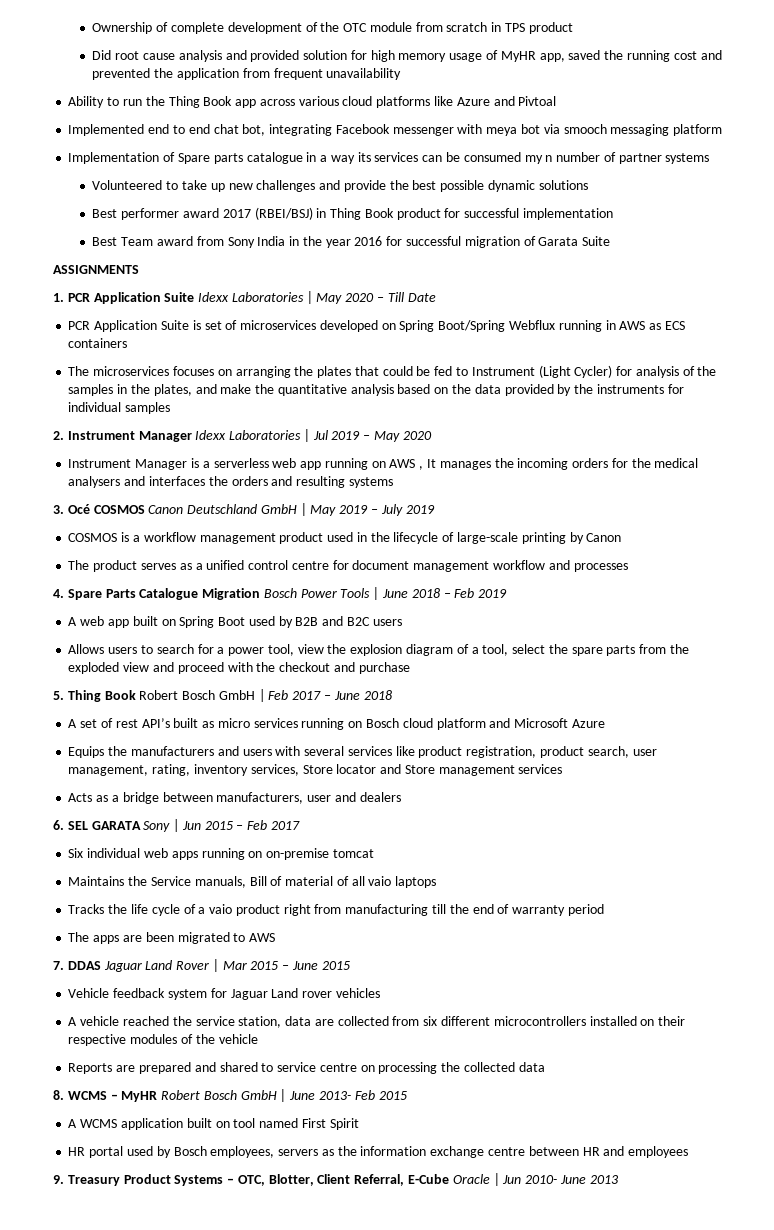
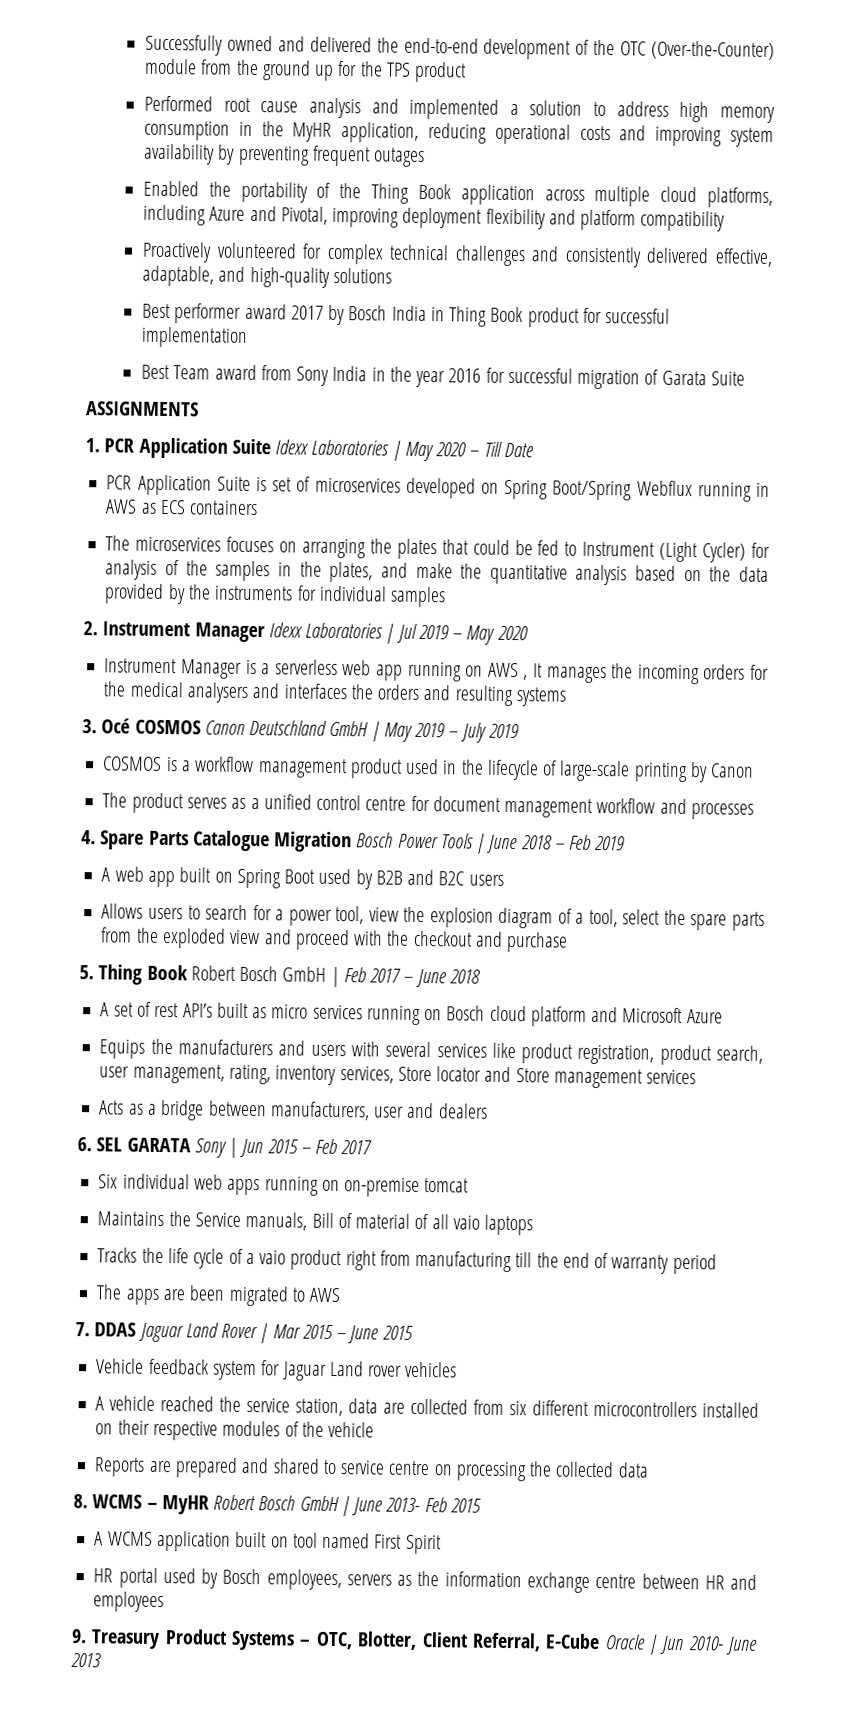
- Ownership of complete development of the OTC module from scratch in TPS product
+ Successfully owned and delivered the end-to-end development of the OTC (Over-the-Counter) module from the ground up for the TPS product
- Did root cause analysis and provided solution for high memory usage of MyHR app, saved the running cost and prevented the application from frequent unavailability
- Ability to run the Thing Book app across various cloud platforms like Azure and Pivtoal
- Implemented end to end chat bot, integrating Facebook messenger with meya bot via smooch messaging platform
- Implementation of Spare parts catalogue in a way its services can be consumed my n number of partner systems
- Volunteered to take up new challenges and provide the best possible dynamic solutions
+ Performed root cause analysis and implemented a solution to address high memory consumption in the MyHR application, reducing operational costs and improving system availability by preventing frequent outages
+ Enabled the portability of the Thing Book application across multiple cloud platforms, including Azure and Pivotal, improving deployment flexibility and platform compatibility
+ Proactively volunteered for complex technical challenges and consistently delivered effective, adaptable, and high-quality solutions
- Best performer award 2017 (RBEI/BSJ) in Thing Book product for successful implementation
+ Best performer award 2017 by Bosch India in Thing Book product for successful implementation

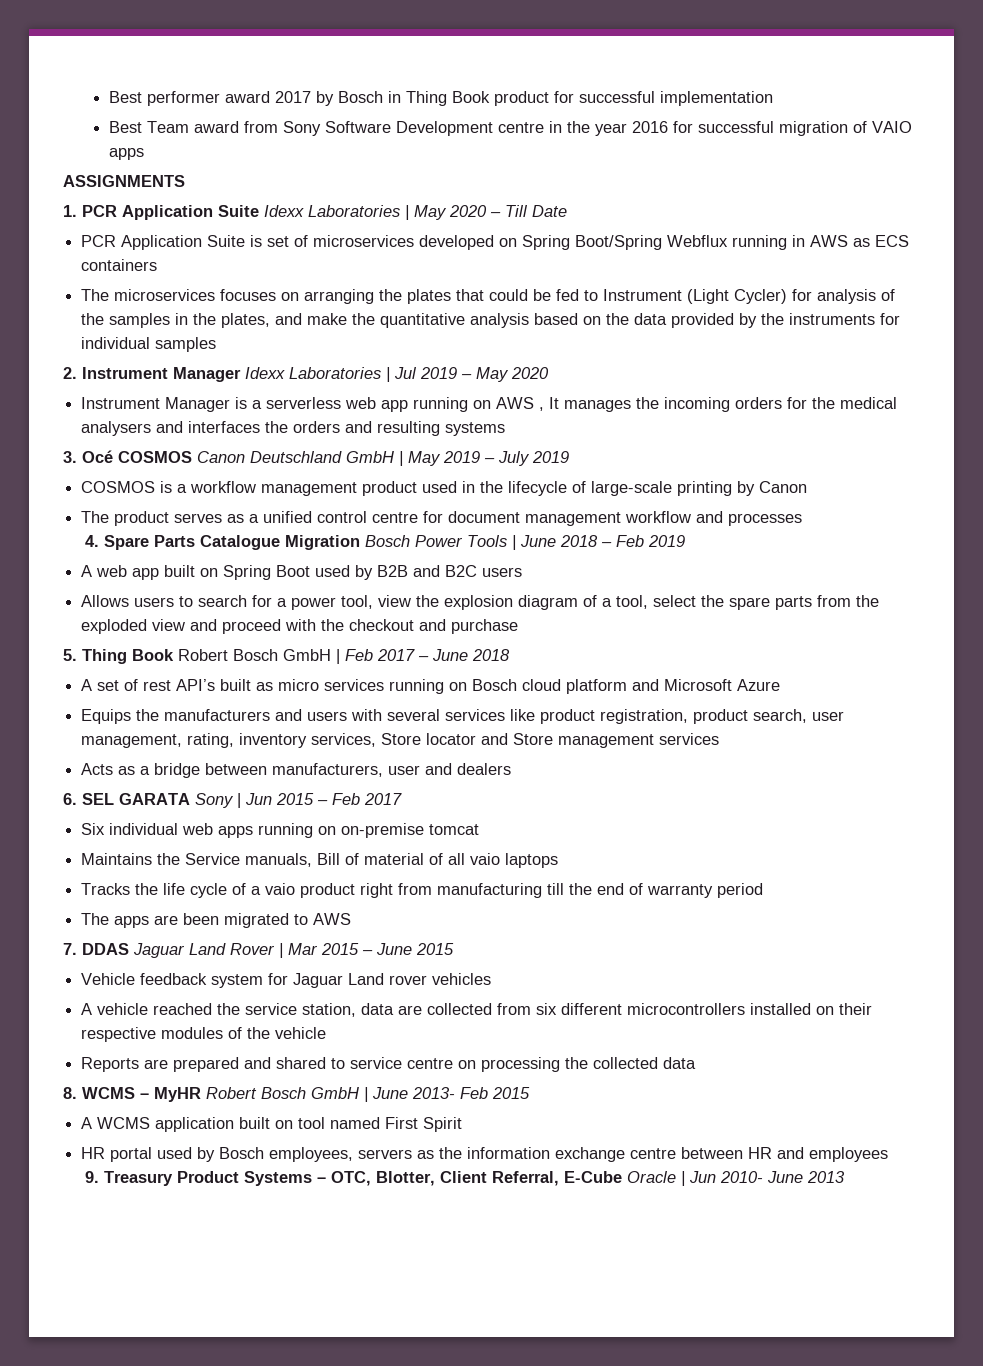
- Successfully owned and delivered the end-to-end development of the OTC (Over-the-Counter) module from the ground up for the TPS product
- Performed root cause analysis and implemented a solution to address high memory consumption in the MyHR application, reducing operational costs and improving system availability by preventing frequent outages
- Enabled the portability of the Thing Book application across multiple cloud platforms, including Azure and Pivotal, improving deployment flexibility and platform compatibility
- Proactively volunteered for complex technical challenges and consistently delivered effective, adaptable, and high-quality solutions
- Best performer award 2017 by Bosch India in Thing Book product for successful implementation
+ Best performer award 2017 by Bosch in Thing Book product for successful implementation
- Best Team award from Sony India in the year 2016 for successful migration of Garata Suite
+ Best Team award from Sony Software Development centre in the year 2016 for successful migration of VAIO apps

